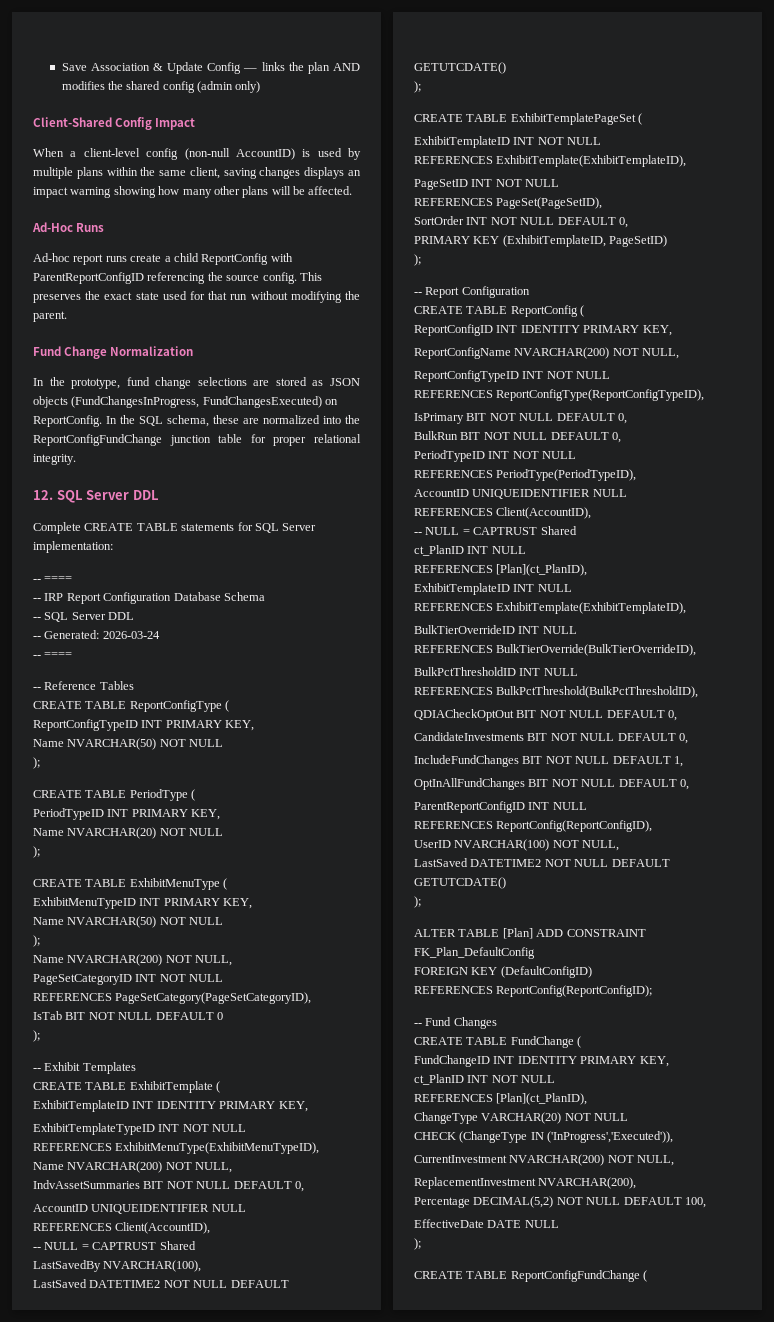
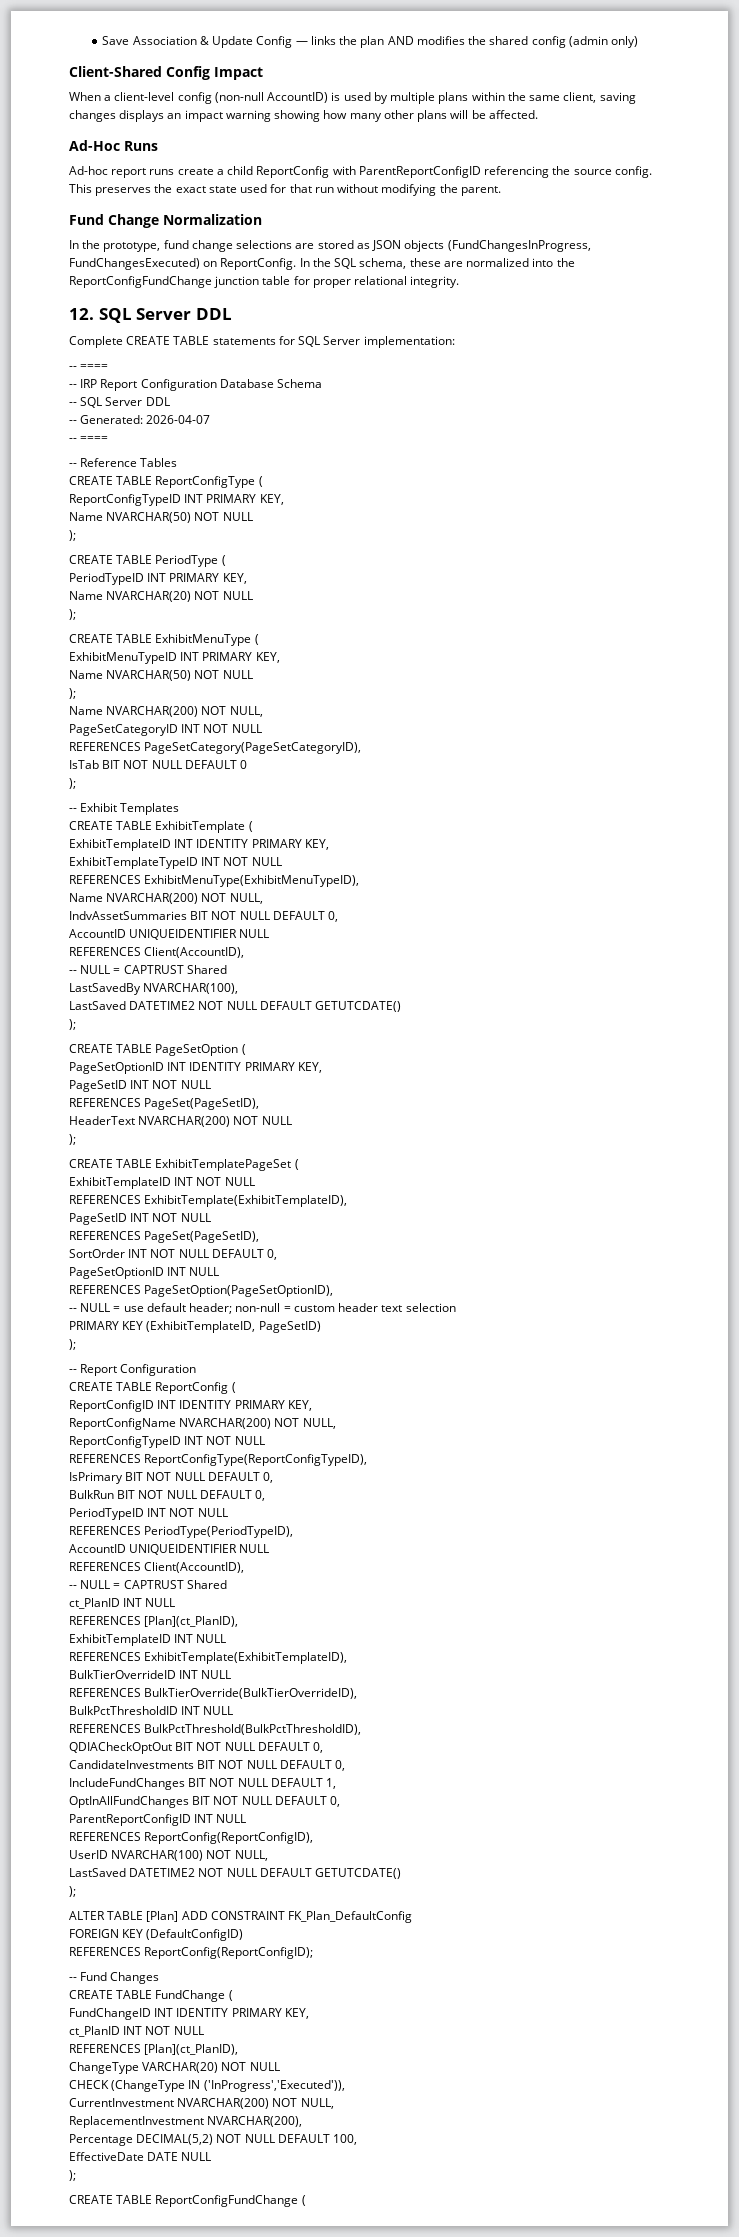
- -- Generated: 2026-03-24
+ -- Generated: 2026-04-07
+ CREATE TABLE PageSetOption (
+ PageSetOptionID INT IDENTITY PRIMARY KEY,
+ PageSetID INT NOT NULL
+ REFERENCES PageSet(PageSetID),
+ HeaderText NVARCHAR(200) NOT NULL
+ );
+ PageSetOptionID INT NULL
+ REFERENCES PageSetOption(PageSetOptionID),
+ -- NULL = use default header; non-null = custom header text selection

